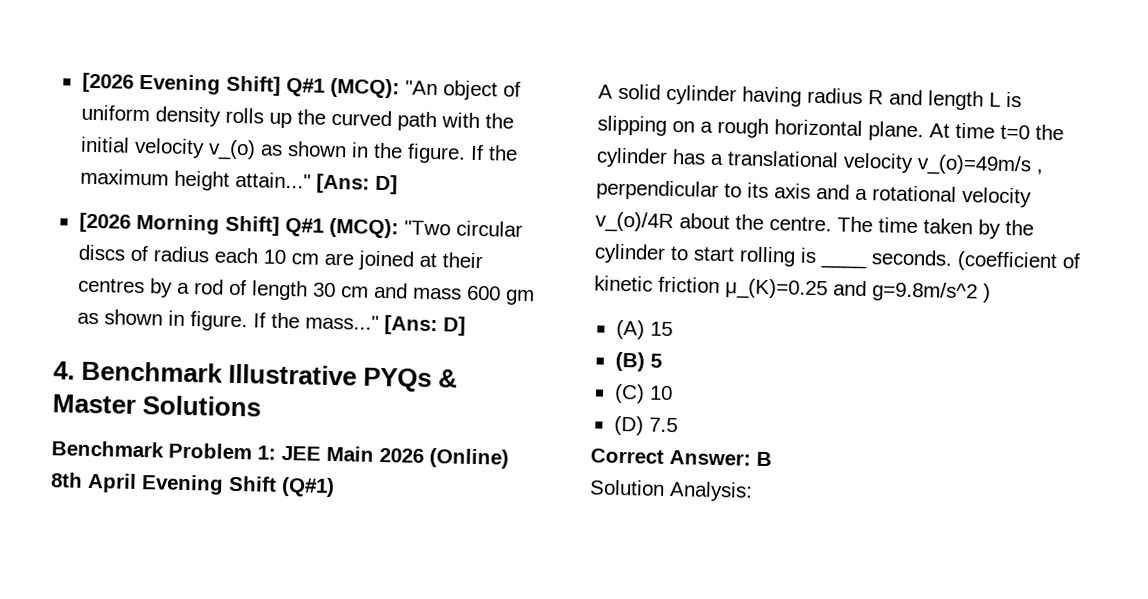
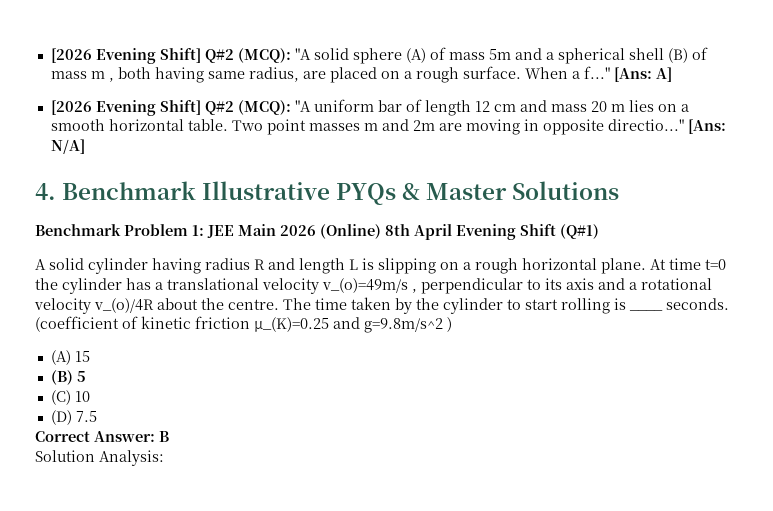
- [2026 Evening Shift] Q#1 (MCQ): "An object of uniform density rolls up the curved path with the initial velocity v_(o) as shown in the figure. If the maximum height attain..." [Ans: D]
- [2026 Morning Shift] Q#1 (MCQ): "Two circular discs of radius each 10 cm are joined at their centres by a rod of length 30 cm and mass 600 gm as shown in figure. If the mass..." [Ans: D]
+ [2026 Evening Shift] Q#2 (MCQ): "A solid sphere (A) of mass 5m and a spherical shell (B) of mass m , both having same radius, are placed on a rough surface. When a f..." [Ans: A]
+ [2026 Evening Shift] Q#2 (MCQ): "A uniform bar of length 12 cm and mass 20 m lies on a smooth horizontal table. Two point masses m and 2m are moving in opposite directio..." [Ans: N/A]

